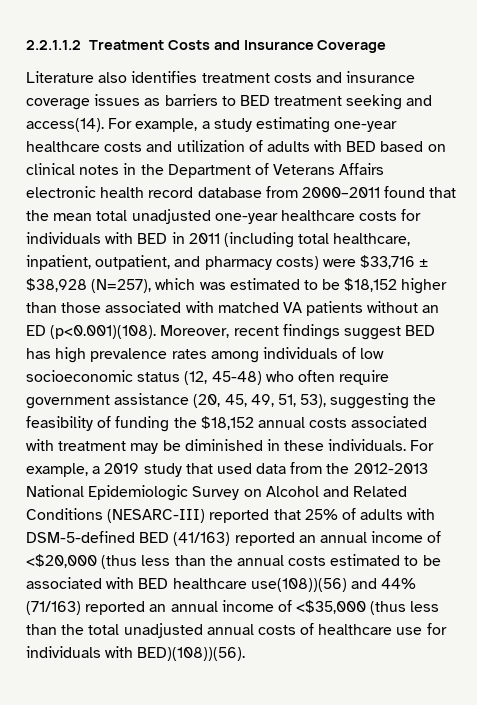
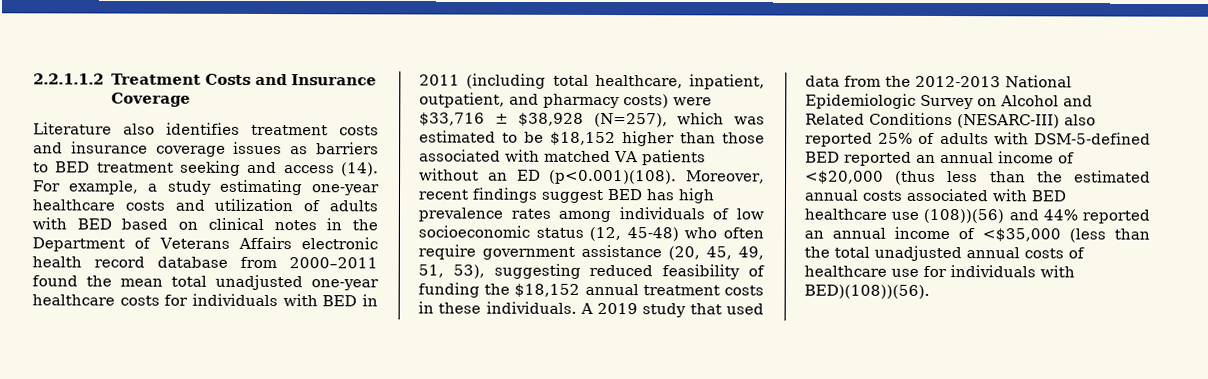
- Literature also identifies treatment costs and insurance coverage issues as barriers to BED treatment seeking and access(14).
+ Literature also identifies treatment costs and insurance coverage issues as barriers to BED treatment seeking and access (14).
- For example, a study estimating one-year healthcare costs and utilization of adults with BED based on clinical notes in the Department of Veterans Affairs electronic health record database from 2000–2011 found that the mean total unadjusted one-year healthcare costs for individuals with BED in 2011 (including total healthcare, inpatient, outpatient, and pharmacy costs) were $33,716 ± $38,928 (N=257), which was estimated to be $18,152 higher than those associated with matched VA patients without an ED (p<0.001)(108). Moreover, recent findings suggest BED has high prevalence rates among individuals of low socioeconomic status (12, 45-48) who often require government assistance (20, 45, 49, 51, 53), suggesting the feasibility of funding the $18,152 annual costs associated with treatment may be diminished in these individuals. For example, a 2019 study that used data from the 2012-2013 National Epidemiologic Survey on Alcohol and Related Conditions (NESARC-III) reported that 25% of adults with DSM-5-defined BED (41/163) reported an annual income of <$20,000 (thus less than the annual costs estimated to be associated with BED healthcare use(108))(56) and 44% (71/163) reported an annual income of <$35,000 (thus less than the total unadjusted annual costs of healthcare use for individuals with BED)(108))(56).
+ For example, a study estimating one-year healthcare costs and utilization of adults with BED based on clinical notes in the Department of Veterans Affairs electronic health record database from 2000–2011 found the mean total unadjusted one-year healthcare costs for individuals with BED in 2011 (including total healthcare, inpatient, outpatient, and pharmacy costs) were $33,716 ± $38,928 (N=257), which was estimated to be $18,152 higher than those associated with matched VA patients without an ED (p<0.001)(108). Moreover, recent findings suggest BED has high prevalence rates among individuals of low socioeconomic status (12, 45-48) who often require government assistance (20, 45, 49, 51, 53), suggesting reduced feasibility of funding the $18,152 annual treatment costs in these individuals. A 2019 study that used data from the 2012-2013 National Epidemiologic Survey on Alcohol and Related Conditions (NESARC-III) also reported 25% of adults with DSM-5-defined BED reported an annual income of <$20,000 (thus less than the estimated annual costs associated with BED healthcare use (108))(56) and 44% reported an annual income of <$35,000 (less than the total unadjusted annual costs of healthcare use for individuals with BED)(108))(56).

